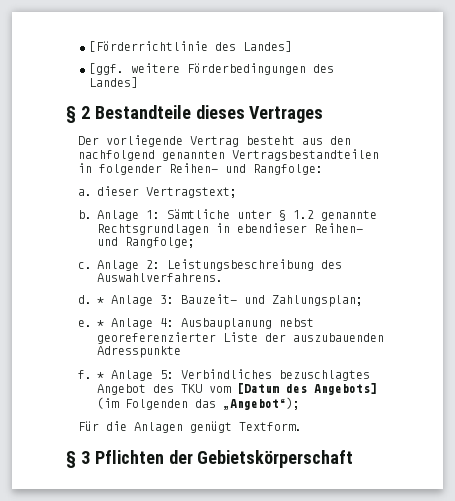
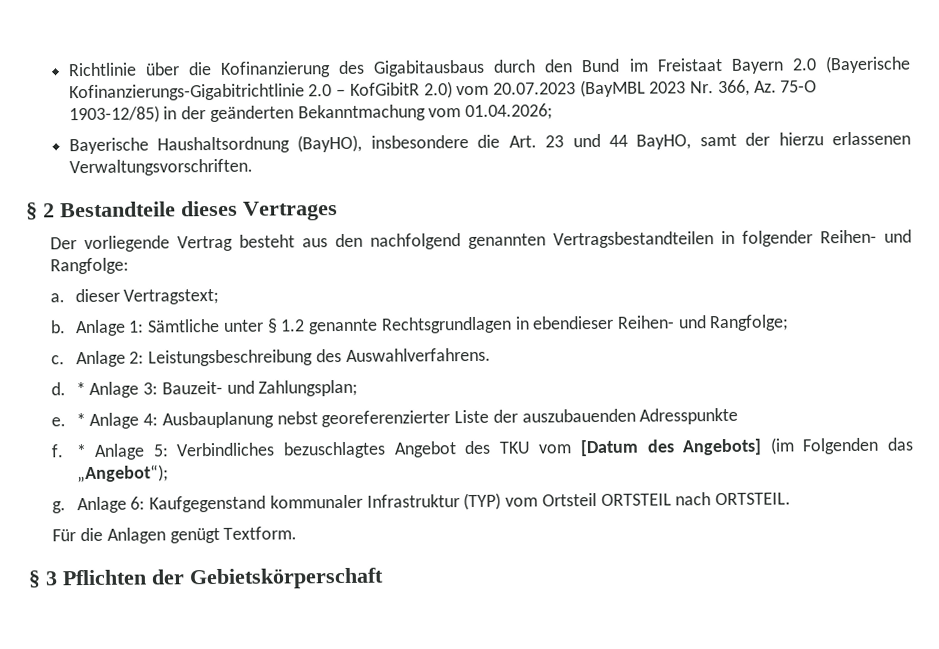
- [Förderrichtlinie des Landes]
- [ggf. weitere Förderbedingungen des Landes]
+ Richtlinie über die Kofinanzierung des Gigabitausbaus durch den Bund im Freistaat Bayern 2.0 (Bayerische Kofinanzierungs-Gigabitrichtlinie 2.0 – KofGibitR 2.0) vom 20.07.2023 (BayMBL 2023 Nr. 366, Az. 75-O 1903-12/85) in der geänderten Bekanntmachung vom 01.04.2026;
+ Bayerische Haushaltsordnung (BayHO), insbesondere die Art. 23 und 44 BayHO, samt der hierzu erlassenen Verwaltungsvorschriften.
+ g. Anlage 6: Kaufgegenstand kommunaler Infrastruktur (TYP) vom Ortsteil ORTSTEIL nach ORTSTEIL.

